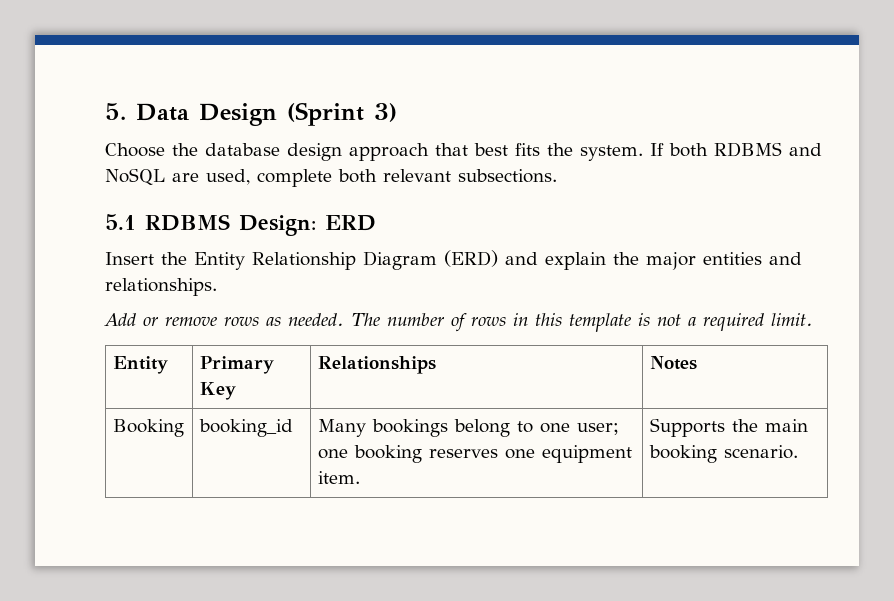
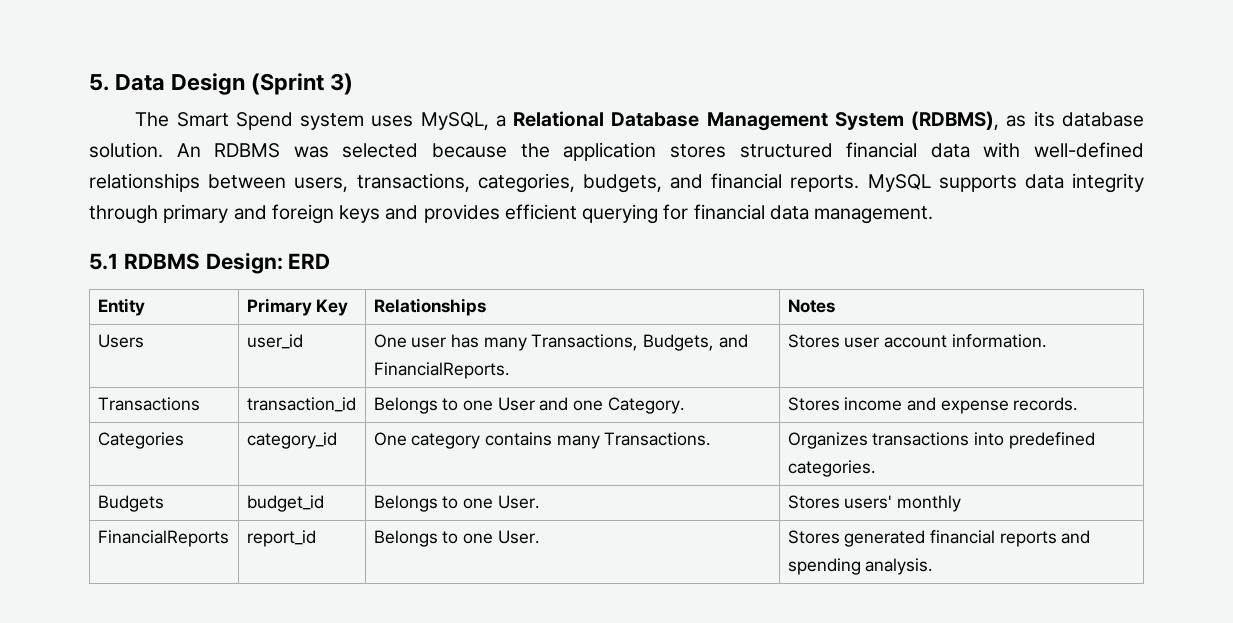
- Choose the database design approach that best fits the system. If both RDBMS and NoSQL are used, complete both relevant subsections.
+ The Smart Spend system uses MySQL, a Relational Database Management System (RDBMS), as its database solution. An RDBMS was selected because the application stores structured financial data with well-defined relationships between users, transactions, categories, budgets, and financial reports. MySQL supports data integrity through primary and foreign keys and provides efficient querying for financial data management.
  5.1 RDBMS Design: ERD
- Insert the Entity Relationship Diagram (ERD) and explain the major entities and relationships.
- Add or remove rows as needed. The number of rows in this template is not a required limit.
- Booking | booking_id | Many bookings belong to one user; one booking reserves one equipment item. | Supports the main booking scenario.
+ Users | user_id | One user has many Transactions, Budgets, and FinancialReports. | Stores user account information.
+ Transactions | transaction_id | Belongs to one User and one Category. | Stores income and expense records.
+ Categories | category_id | One category contains many Transactions. | Organizes transactions into predefined categories.
+ Budgets | budget_id | Belongs to one User. | Stores users' monthly
+ FinancialReports | report_id | Belongs to one User. | Stores generated financial reports and spending analysis.

